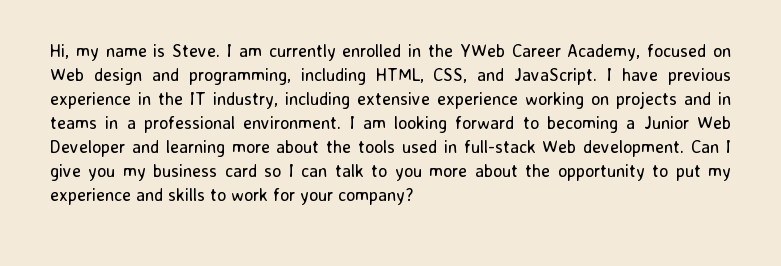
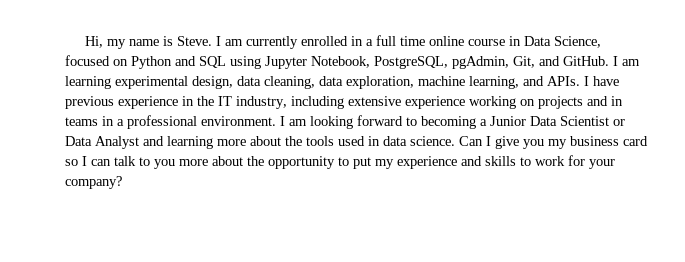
- I am currently enrolled in the YWeb Career Academy, focused on Web design and programming, including HTML, CSS, and JavaScript.
+ I am currently enrolled in a full time online course in Data Science, focused on Python and SQL using Jupyter Notebook, PostgreSQL, pgAdmin, Git, and GitHub. I am learning experimental design, data cleaning, data exploration, machine learning, and APIs.
- I am looking forward to becoming a Junior Web Developer and learning more about the tools used in full-stack Web development.
+ I am looking forward to becoming a Junior Data Scientist or Data Analyst and learning more about the tools used in data science.

